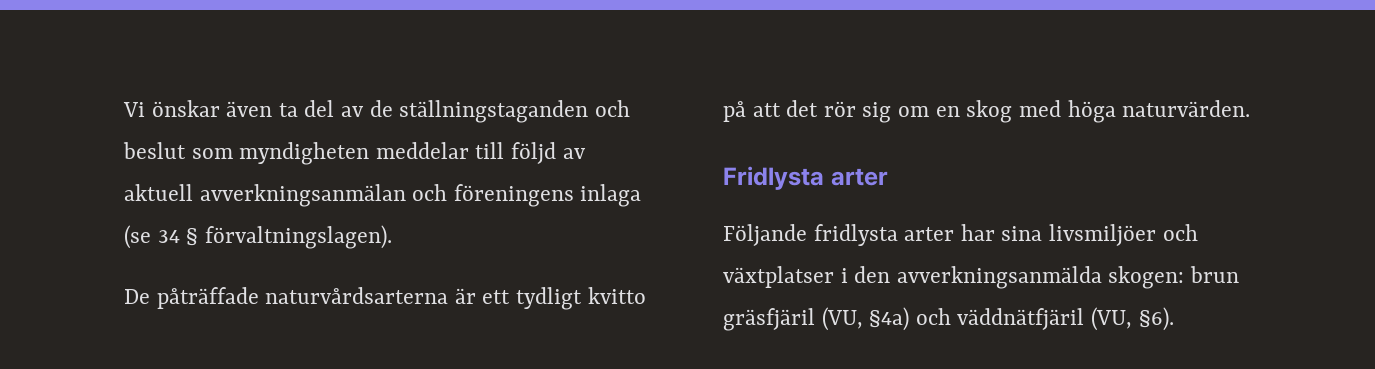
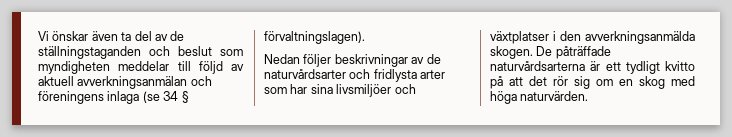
+ Nedan följer beskrivningar av de naturvårdsarter och fridlysta arter som har sina livsmiljöer och växtplatser i den avverkningsanmälda skogen.
- Fridlysta arter
- Följande fridlysta arter har sina livsmiljöer och växtplatser i den avverkningsanmälda skogen: brun gräsfjäril (VU, §4a) och väddnätfjäril (VU, §6).

